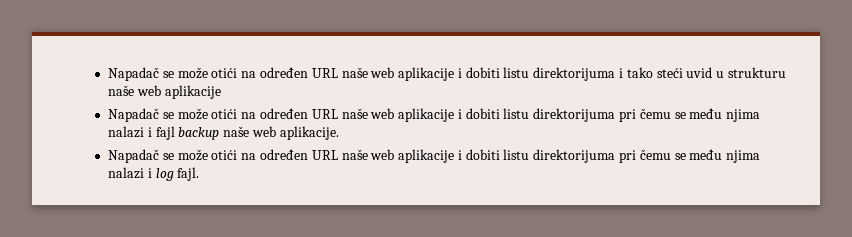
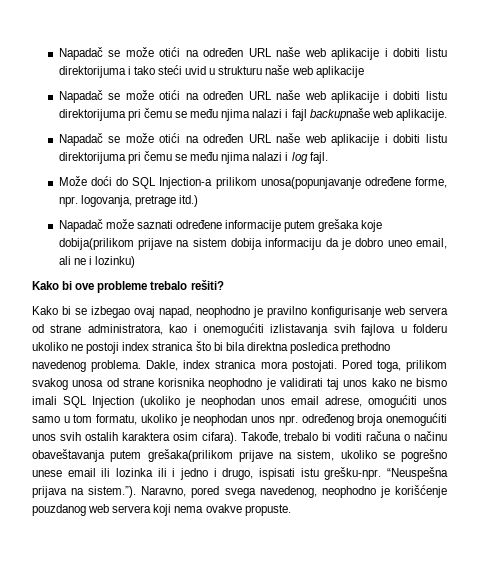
- Napadač se može otići na određen URL naše web aplikacije i dobiti listu direktorijuma pri čemu se među njima nalazi i fajl backup naše web aplikacije.
+ Napadač se može otići na određen URL naše web aplikacije i dobiti listu direktorijuma pri čemu se među njima nalazi i fajl backupnaše web aplikacije.
+ Može doći do SQL Injection-a prilikom unosa(popunjavanje određene forme, npr. logovanja, pretrage itd.)
+ Napadač može saznati određene informacije putem grešaka koje dobija(prilikom prijave na sistem dobija informaciju da je dobro uneo email, ali ne i lozinku)
+ Kako bi ove probleme trebalo rešiti?
+ Kako bi se izbegao ovaj napad, neophodno je pravilno konfigurisanje web servera od strane administratora, kao i onemogućiti izlistavanja svih fajlova u folderu ukoliko ne postoji index stranica što bi bila direktna posledica prethodno navedenog problema. Dakle, index stranica mora postojati. Pored toga, prilikom svakog unosa od strane korisnika neophodno je validirati taj unos kako ne bismo imali SQL Injection (ukoliko je neophodan unos email adrese, omogućiti unos samo u tom formatu, ukoliko je neophodan unos npr. određenog broja onemogućiti unos svih ostalih karaktera osim cifara). Takođe, trebalo bi voditi računa o načinu obaveštavanja putem grešaka(prilikom prijave na sistem, ukoliko se pogrešno unese email ili lozinka ili i jedno i drugo, ispisati istu grešku-npr. “Neuspešna prijava na sistem.”). Naravno, pored svega navedenog, neophodno je korišćenje pouzdanog web servera koji nema ovakve propuste.

